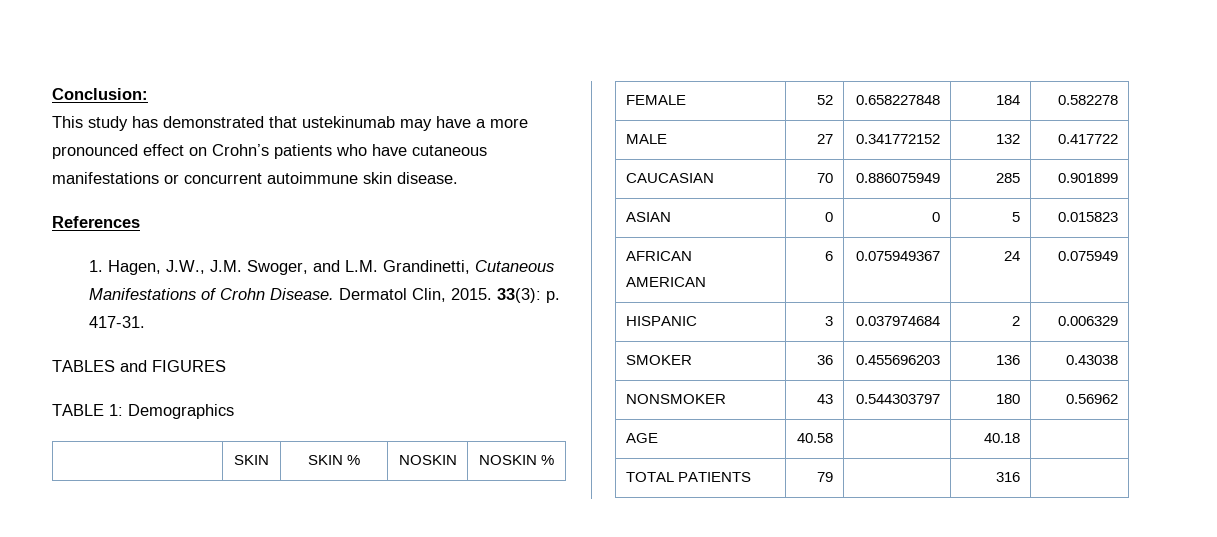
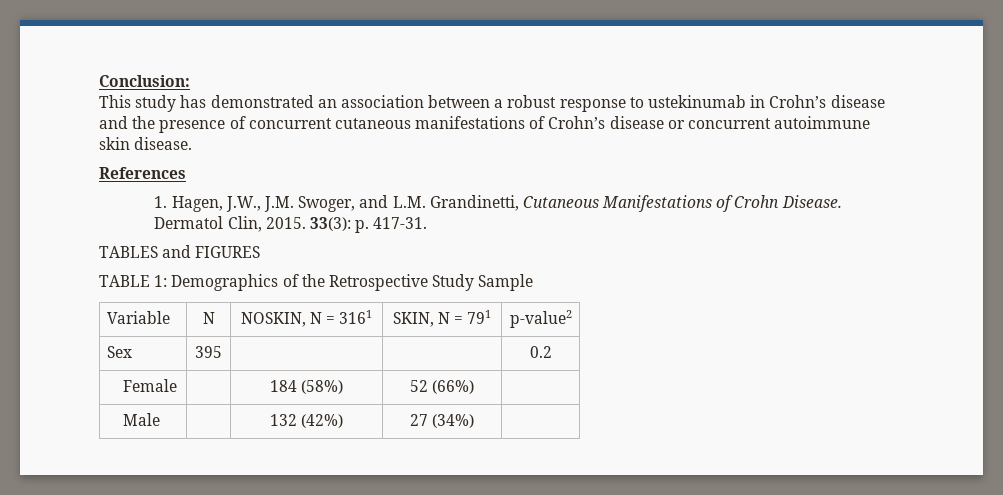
- This study has demonstrated that ustekinumab may have a more pronounced effect on Crohn’s patients who have cutaneous manifestations or concurrent autoimmune skin disease.
+ This study has demonstrated an association between a robust response to ustekinumab in Crohn’s disease and the presence of concurrent cutaneous manifestations of Crohn’s disease or concurrent autoimmune skin disease.
- TABLE 1: Demographics
- | SKIN | SKIN % | NOSKIN | NOSKIN %
- FEMALE | 52 | 0.658227848 | 184 | 0.582278
- MALE | 27 | 0.341772152 | 132 | 0.417722
- CAUCASIAN | 70 | 0.886075949 | 285 | 0.901899
- ASIAN | 0 | 0 | 5 | 0.015823
- AFRICAN AMERICAN | 6 | 0.075949367 | 24 | 0.075949
- HISPANIC | 3 | 0.037974684 | 2 | 0.006329
- SMOKER | 36 | 0.455696203 | 136 | 0.43038
- NONSMOKER | 43 | 0.544303797 | 180 | 0.56962
- AGE | 40.58 | | 40.18 |
- TOTAL PATIENTS | 79 | | 316 |
+ TABLE 1: Demographics of the Retrospective Study Sample
+ Variable | N | NOSKIN, N = 3161 | SKIN, N = 791 | p-value2
+ Sex | 395 | | | 0.2
+ Female | | 184 (58%) | 52 (66%) |
+ Male | | 132 (42%) | 27 (34%) |

